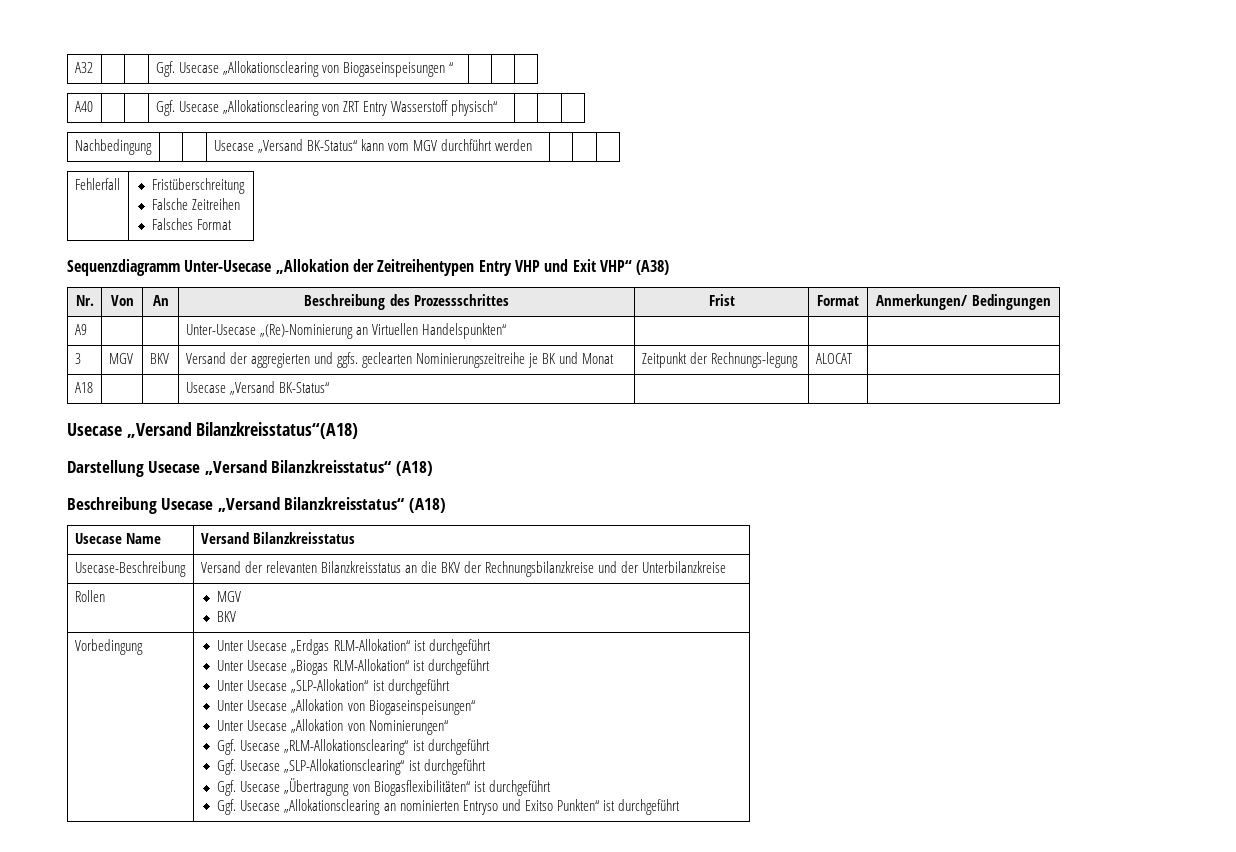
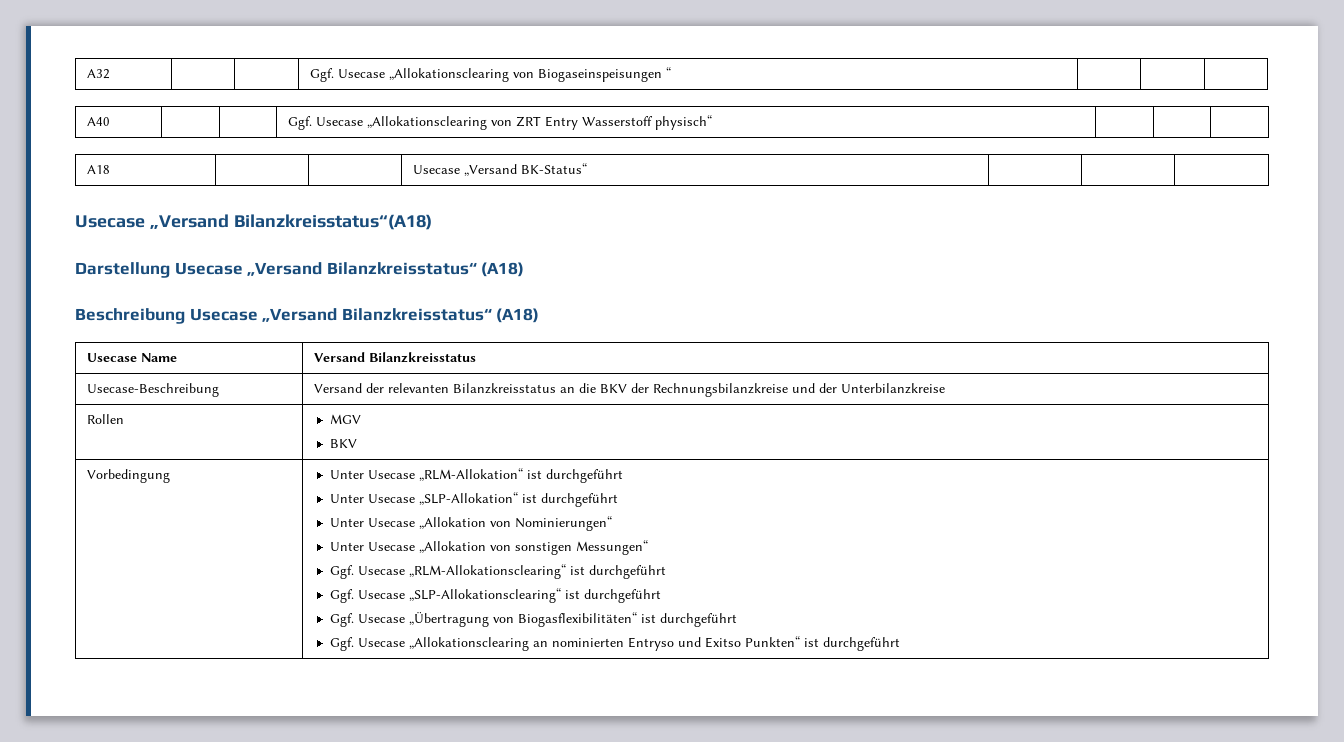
- Nachbedingung | | | Usecase „Versand BK-Status“ kann vom MGV durchführt werden | | |
- Fehlerfall | Fristüberschreitung
- Falsche Zeitreihen
- Falsches Format
- Sequenzdiagramm Unter-Usecase „Allokation der Zeitreihentypen Entry VHP und Exit VHP“ (A38)
- Nr. | Von | An | Beschreibung des Prozessschrittes | Frist | Format | Anmerkungen/ Bedingungen
- A9 | | | Unter-Usecase „(Re)-Nominierung an Virtuellen Handelspunkten“ | | |
- 3 | MGV | BKV | Versand der aggregierten und ggfs. geclearten Nominierungszeitreihe je BK und Monat | Zeitpunkt der Rechnungs-legung | ALOCAT |
- Unter Usecase „Erdgas RLM-Allokation“ ist durchgeführt
- Unter Usecase „Biogas RLM-Allokation“ ist durchgeführt
+ Unter Usecase „RLM-Allokation“ ist durchgeführt
- Unter Usecase „Allokation von Biogaseinspeisungen“
  Unter Usecase „Allokation von Nominierungen“
+ Unter Usecase „Allokation von sonstigen Messungen“

